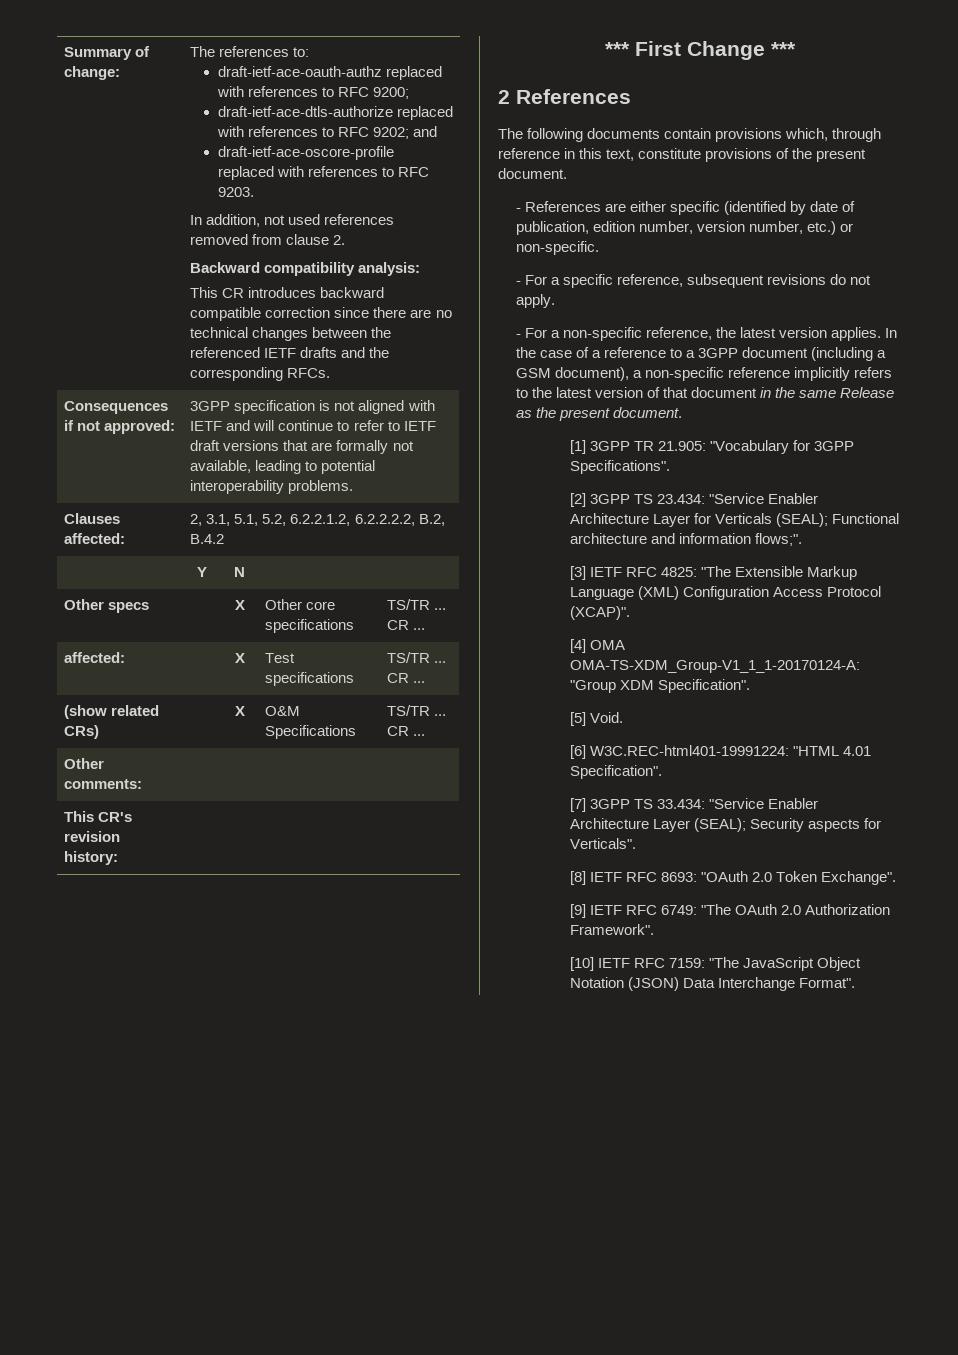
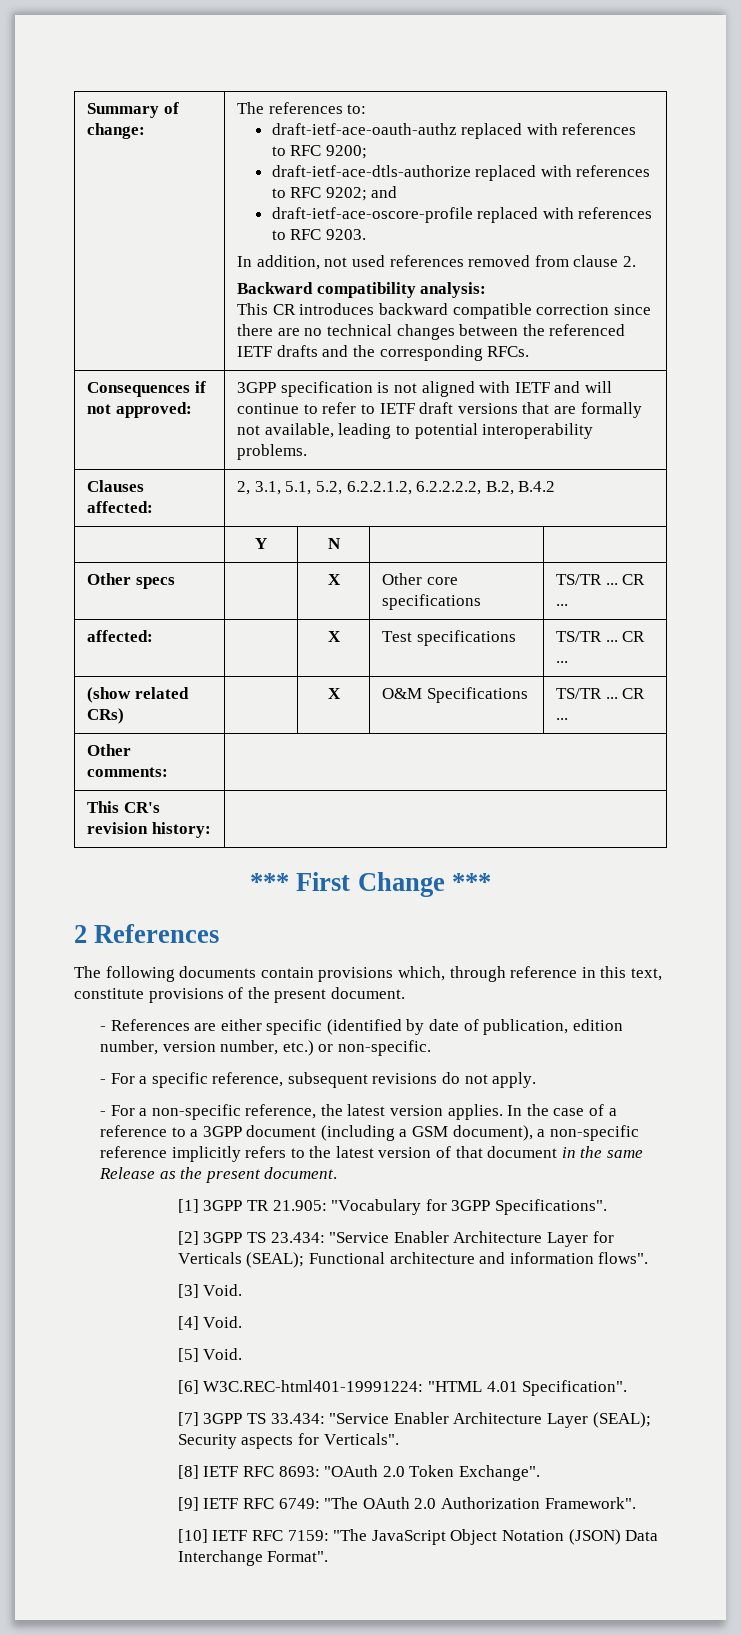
- [2] 3GPP TS 23.434: "Service Enabler Architecture Layer for Verticals (SEAL); Functional architecture and information flows;".
+ [2] 3GPP TS 23.434: "Service Enabler Architecture Layer for Verticals (SEAL); Functional architecture and information flows".
- [3] IETF RFC 4825: "The Extensible Markup Language (XML) Configuration Access Protocol (XCAP)".
- [4] OMA OMA-TS-XDM_Group-V1_1_1-20170124-A: "Group XDM Specification".
+ [3] Void.
+ [4] Void.

